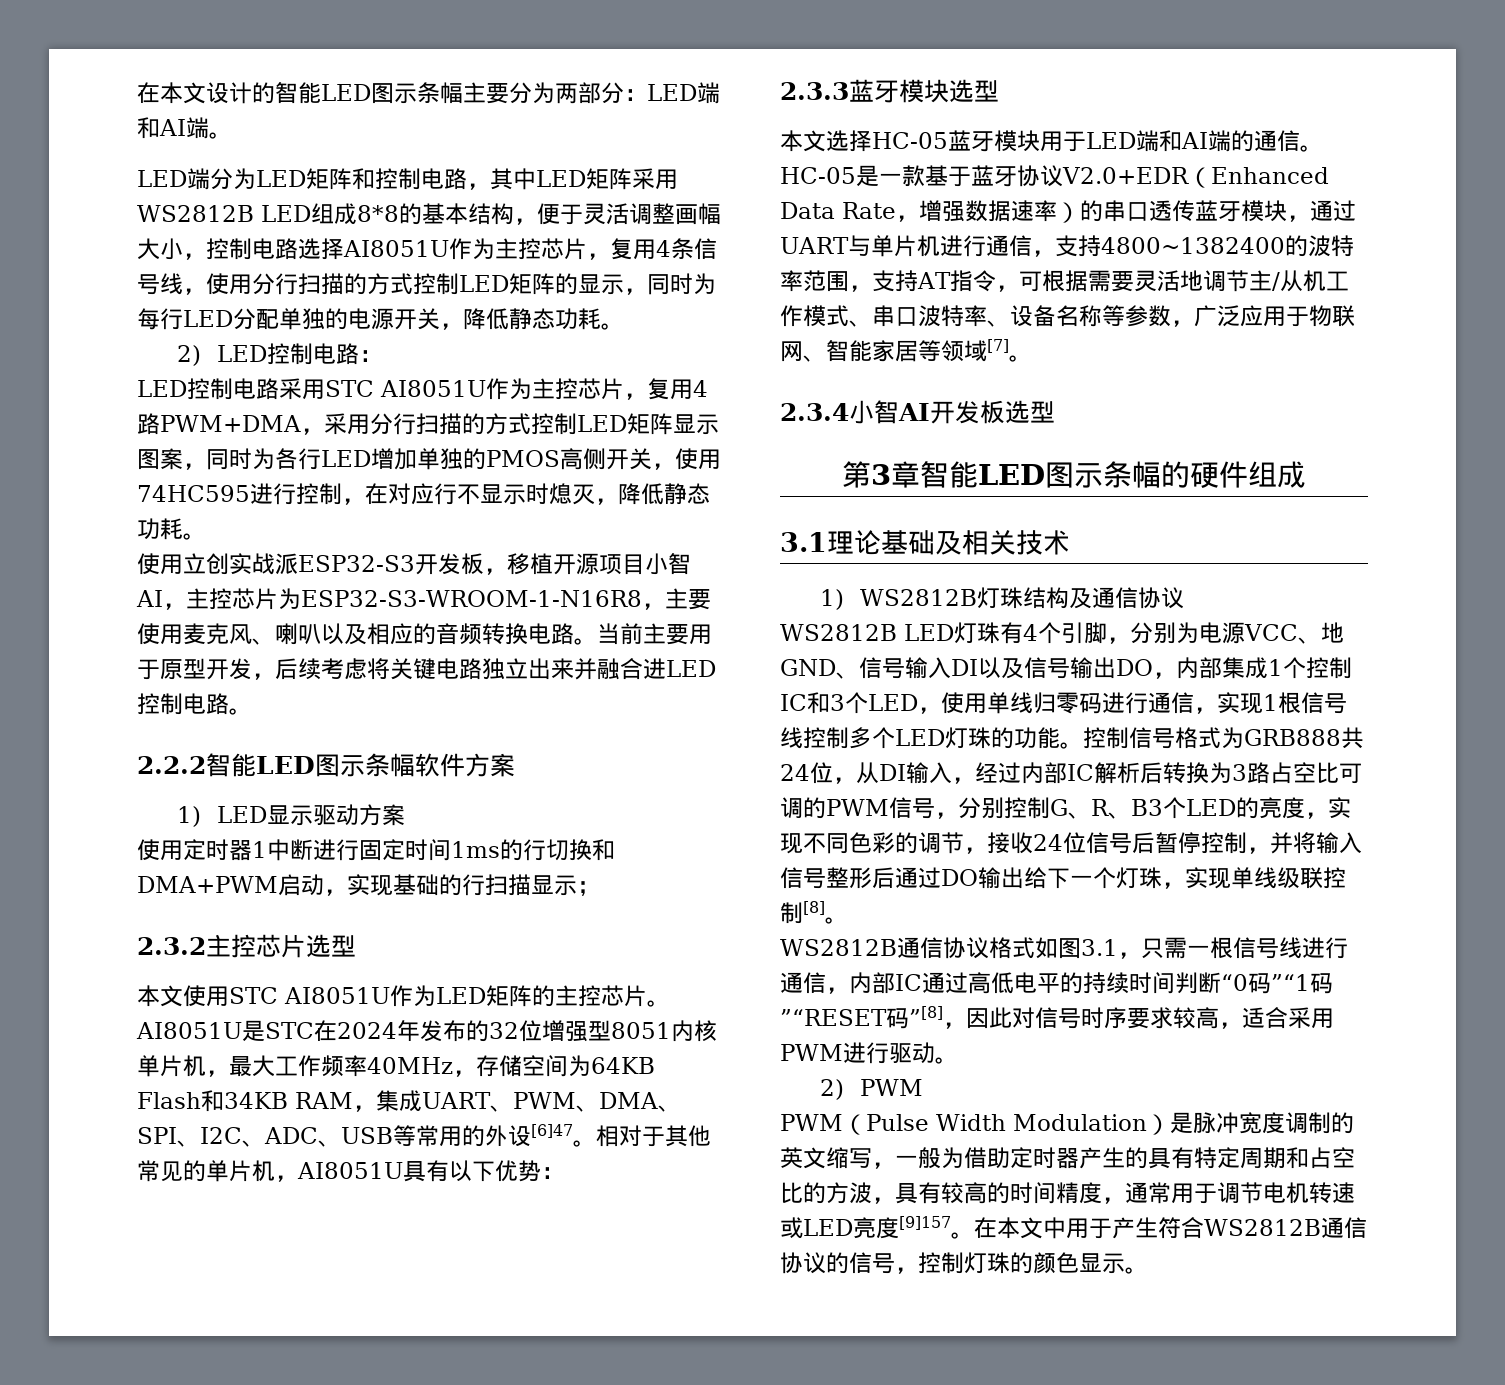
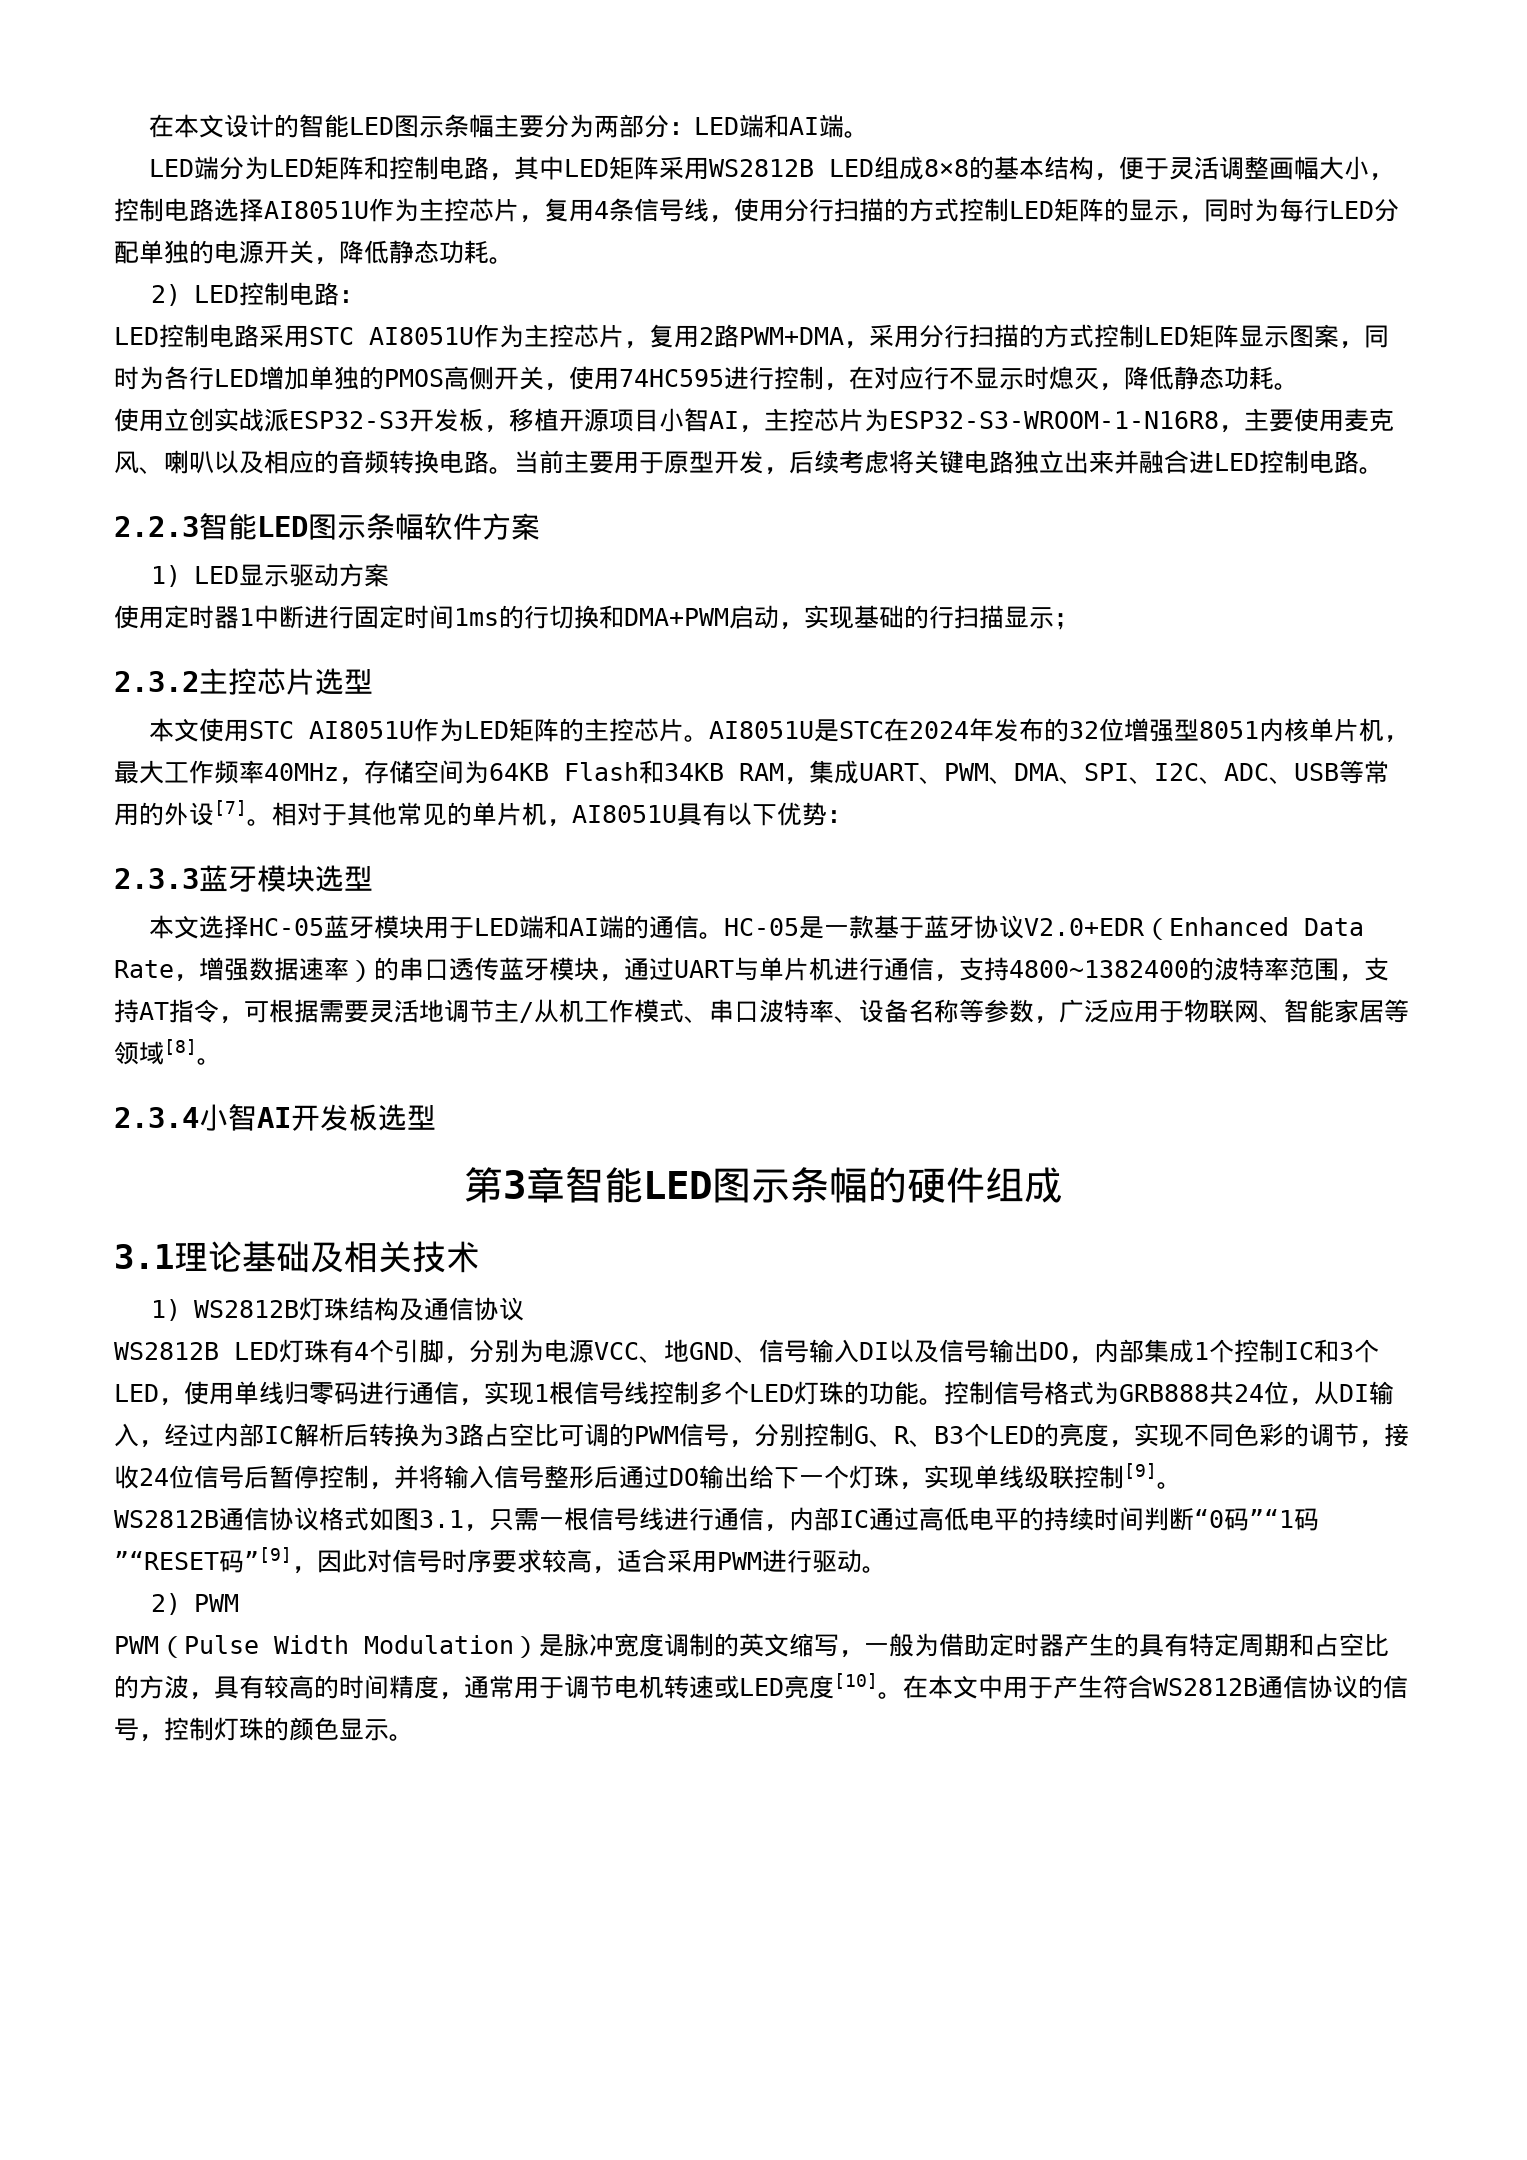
- LED端分为LED矩阵和控制电路，其中LED矩阵采用WS2812B LED组成8*8的基本结构，便于灵活调整画幅大小，控制电路选择AI8051U作为主控芯片，复用4条信号线，使用分行扫描的方式控制LED矩阵的显示，同时为每行LED分配单独的电源开关，降低静态功耗。
+ LED端分为LED矩阵和控制电路，其中LED矩阵采用WS2812B LED组成8×8的基本结构，便于灵活调整画幅大小，控制电路选择AI8051U作为主控芯片，复用4条信号线，使用分行扫描的方式控制LED矩阵的显示，同时为每行LED分配单独的电源开关，降低静态功耗。
- LED控制电路采用STC AI8051U作为主控芯片，复用4路PWM+DMA，采用分行扫描的方式控制LED矩阵显示图案，同时为各行LED增加单独的PMOS高侧开关，使用74HC595进行控制，在对应行不显示时熄灭，降低静态功耗。
+ LED控制电路采用STC AI8051U作为主控芯片，复用2路PWM+DMA，采用分行扫描的方式控制LED矩阵显示图案，同时为各行LED增加单独的PMOS高侧开关，使用74HC595进行控制，在对应行不显示时熄灭，降低静态功耗。
- 2.2.2智能LED图示条幅软件方案
+ 2.2.3智能LED图示条幅软件方案
- AI8051U是STC在2024年发布的32位增强型8051内核单片机，最大工作频率40MHz，存储空间为64KB Flash和34KB RAM，集成UART、PWM、DMA、SPI、I2C、ADC、USB等常用的外设[6]47。
+ AI8051U是STC在2024年发布的32位增强型8051内核单片机，最大工作频率40MHz，存储空间为64KB Flash和34KB RAM，集成UART、PWM、DMA、SPI、I2C、ADC、USB等常用的外设[7]。
- HC-05是一款基于蓝牙协议V2.0+EDR（Enhanced Data Rate，增强数据速率）的串口透传蓝牙模块，通过UART与单片机进行通信，支持4800~1382400的波特率范围，支持AT指令，可根据需要灵活地调节主/从机工作模式、串口波特率、设备名称等参数，广泛应用于物联网、智能家居等领域[7]。
+ HC-05是一款基于蓝牙协议V2.0+EDR（Enhanced Data Rate，增强数据速率）的串口透传蓝牙模块，通过UART与单片机进行通信，支持4800~1382400的波特率范围，支持AT指令，可根据需要灵活地调节主/从机工作模式、串口波特率、设备名称等参数，广泛应用于物联网、智能家居等领域[8]。
- 控制信号格式为GRB888共24位，从DI输入，经过内部IC解析后转换为3路占空比可调的PWM信号，分别控制G、R、B3个LED的亮度，实现不同色彩的调节，接收24位信号后暂停控制，并将输入信号整形后通过DO输出给下一个灯珠，实现单线级联控制[8]。
+ 控制信号格式为GRB888共24位，从DI输入，经过内部IC解析后转换为3路占空比可调的PWM信号，分别控制G、R、B3个LED的亮度，实现不同色彩的调节，接收24位信号后暂停控制，并将输入信号整形后通过DO输出给下一个灯珠，实现单线级联控制[9]。
- WS2812B通信协议格式如图3.1，只需一根信号线进行通信，内部IC通过高低电平的持续时间判断“0码”“1码”“RESET码”[8]，因此对信号时序要求较高，适合采用PWM进行驱动。
+ WS2812B通信协议格式如图3.1，只需一根信号线进行通信，内部IC通过高低电平的持续时间判断“0码”“1码”“RESET码”[9]，因此对信号时序要求较高，适合采用PWM进行驱动。
- PWM（Pulse Width Modulation）是脉冲宽度调制的英文缩写，一般为借助定时器产生的具有特定周期和占空比的方波，具有较高的时间精度，通常用于调节电机转速或LED亮度[9]157。
+ PWM（Pulse Width Modulation）是脉冲宽度调制的英文缩写，一般为借助定时器产生的具有特定周期和占空比的方波，具有较高的时间精度，通常用于调节电机转速或LED亮度[10]。

